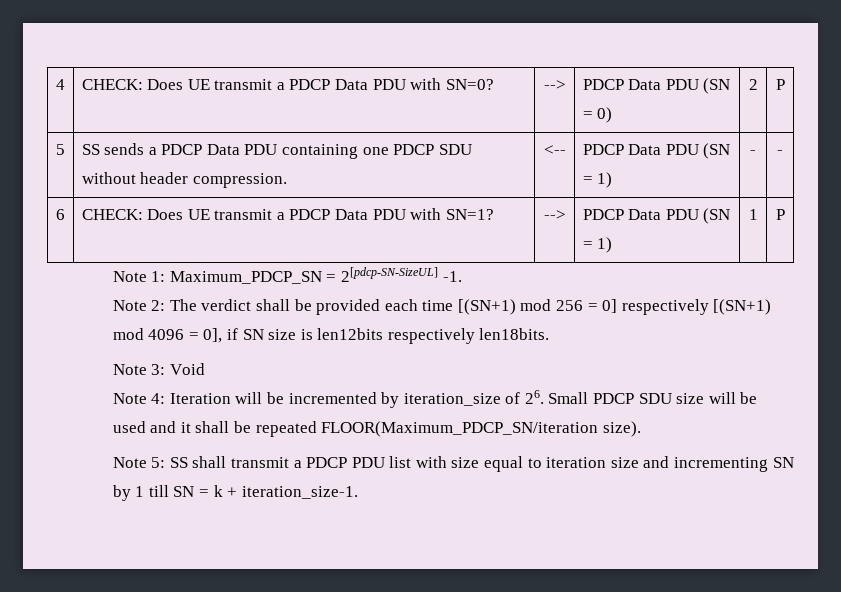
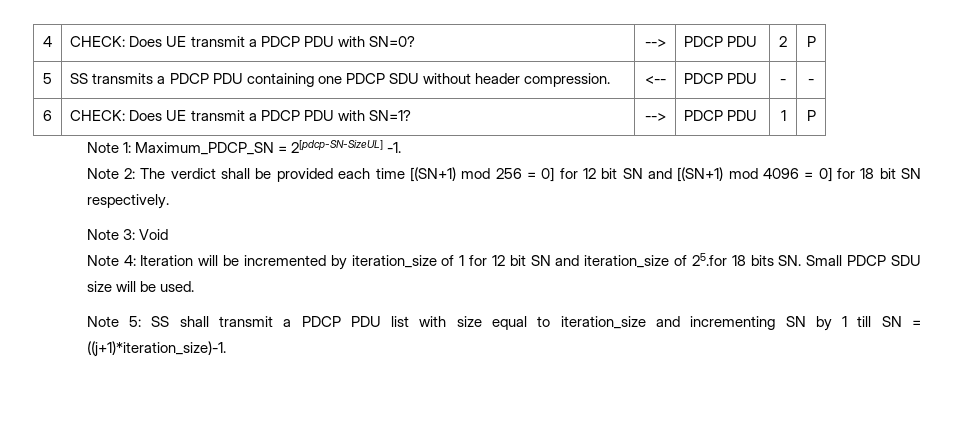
- 4 | CHECK: Does UE transmit a PDCP Data PDU with SN=0? | --> | PDCP Data PDU (SN = 0) | 2 | P
+ 4 | CHECK: Does UE transmit a PDCP PDU with SN=0? | --> | PDCP PDU | 2 | P
- 5 | SS sends a PDCP Data PDU containing one PDCP SDU without header compression. | <-- | PDCP Data PDU (SN = 1) | - | -
+ 5 | SS transmits a PDCP PDU containing one PDCP SDU without header compression. | <-- | PDCP PDU | - | -
- 6 | CHECK: Does UE transmit a PDCP Data PDU with SN=1? | --> | PDCP Data PDU (SN = 1) | 1 | P
+ 6 | CHECK: Does UE transmit a PDCP PDU with SN=1? | --> | PDCP PDU | 1 | P
- Note 2: The verdict shall be provided each time [(SN+1) mod 256 = 0] respectively [(SN+1) mod 4096 = 0], if SN size is len12bits respectively len18bits.
+ Note 2: The verdict shall be provided each time [(SN+1) mod 256 = 0] for 12 bit SN and [(SN+1) mod 4096 = 0] for 18 bit SN respectively.
- Note 4: Iteration will be incremented by iteration_size of 26. Small PDCP SDU size will be used and it shall be repeated FLOOR(Maximum_PDCP_SN/iteration size).
+ Note 4: Iteration will be incremented by iteration_size of 1 for 12 bit SN and iteration_size of 25.for 18 bits SN. Small PDCP SDU size will be used.
- Note 5: SS shall transmit a PDCP PDU list with size equal to iteration size and incrementing SN by 1 till SN = k + iteration_size-1.
+ Note 5: SS shall transmit a PDCP PDU list with size equal to iteration_size and incrementing SN by 1 till SN = ((j+1)*iteration_size)-1.

